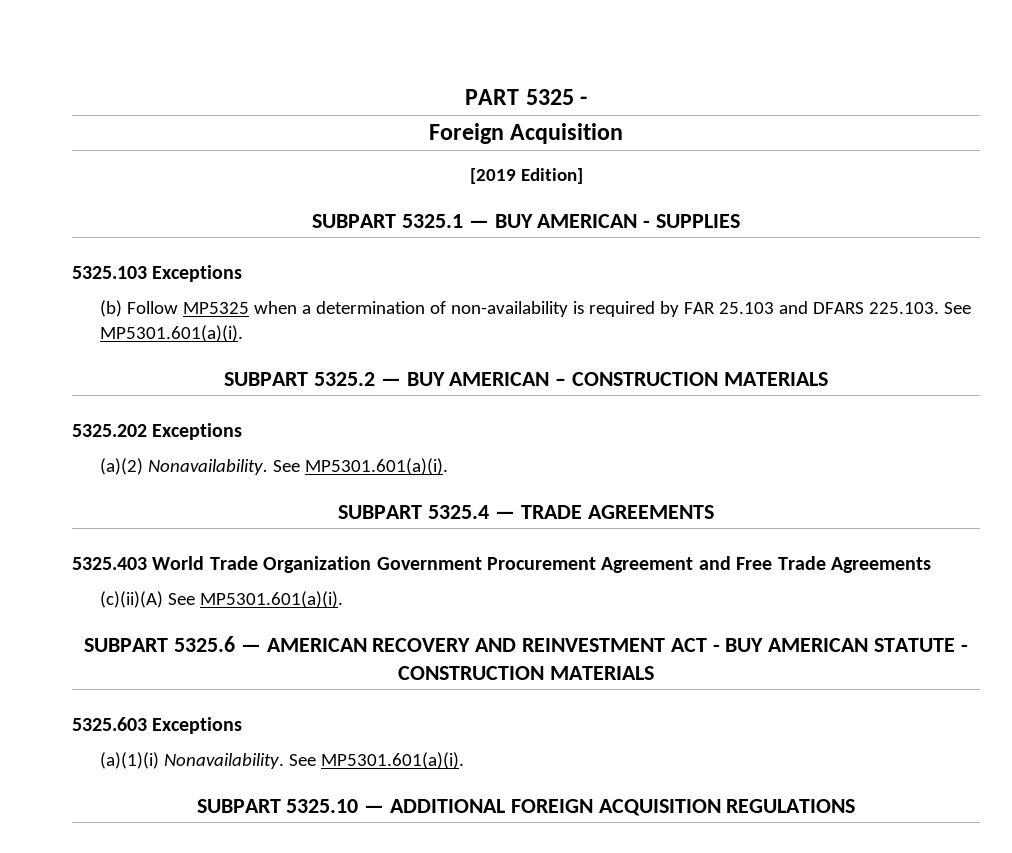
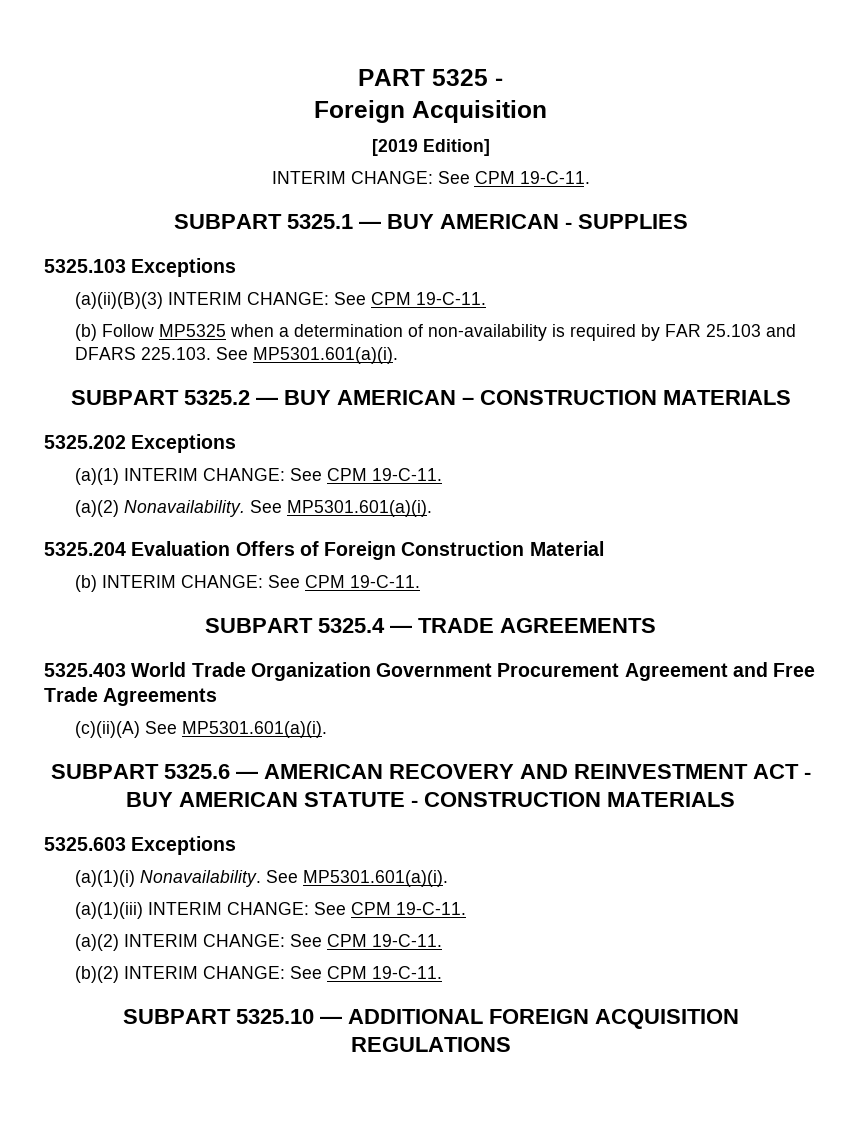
  [2019 Edition]
+ INTERIM CHANGE: See CPM 19-C-11.
+ (a)(ii)(B)(3) INTERIM CHANGE: See CPM 19-C-11.
+ (a)(1) INTERIM CHANGE: See CPM 19-C-11.
  (a)(2) Nonavailability. See MP5301.601(a)(i).
+ 5325.204 Evaluation Offers of Foreign Construction Material
+ (b) INTERIM CHANGE: See CPM 19-C-11.
+ (a)(1)(iii) INTERIM CHANGE: See CPM 19-C-11.
+ (a)(2) INTERIM CHANGE: See CPM 19-C-11.
+ (b)(2) INTERIM CHANGE: See CPM 19-C-11.

